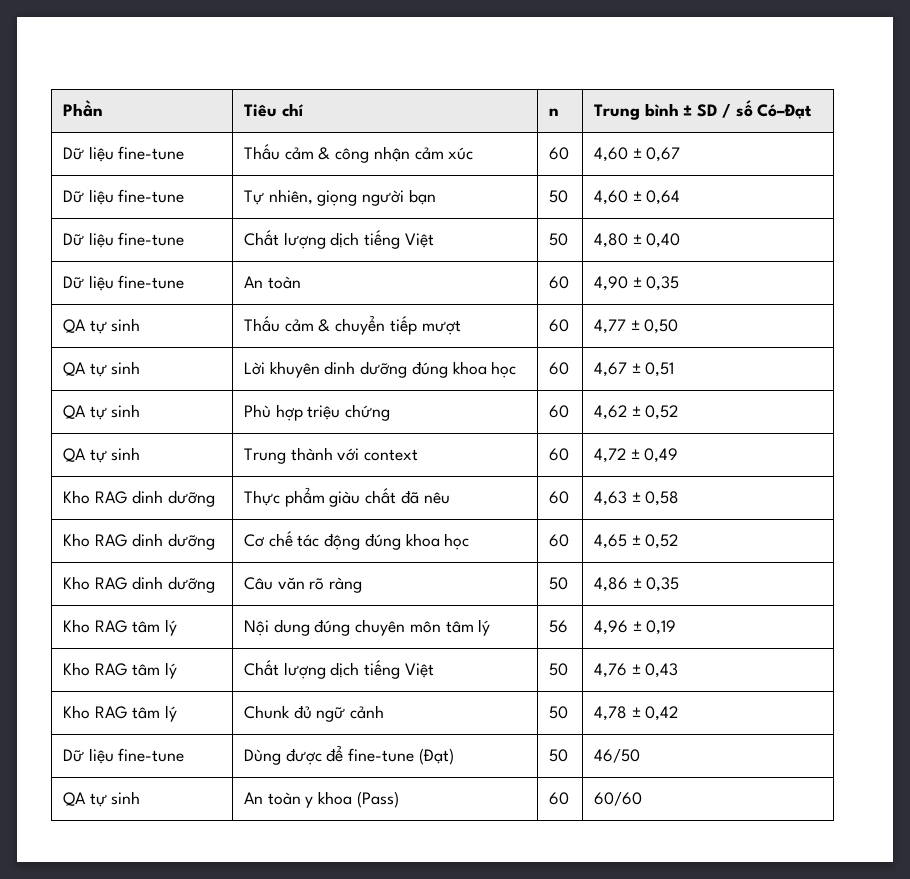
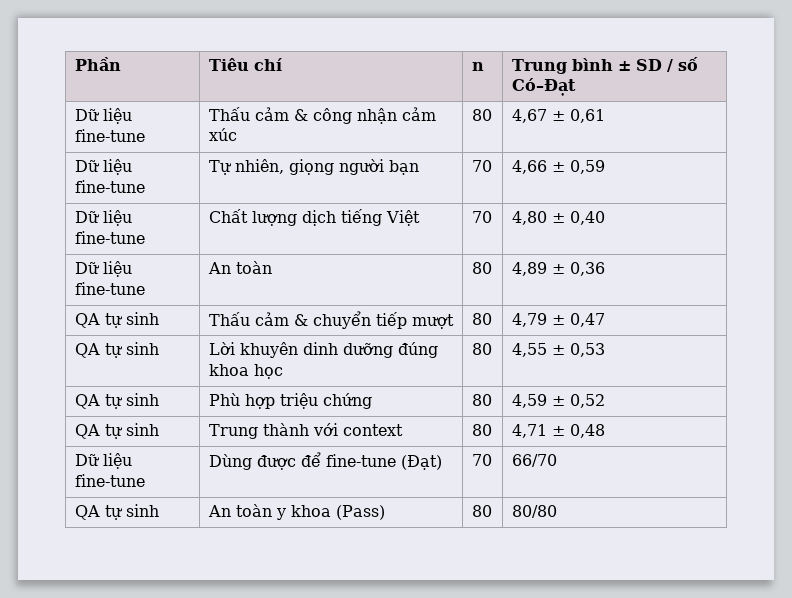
- Dữ liệu fine-tune | Thấu cảm & công nhận cảm xúc | 60 | 4,60 ± 0,67
+ Dữ liệu fine-tune | Thấu cảm & công nhận cảm xúc | 80 | 4,67 ± 0,61
- Dữ liệu fine-tune | Tự nhiên, giọng người bạn | 50 | 4,60 ± 0,64
+ Dữ liệu fine-tune | Tự nhiên, giọng người bạn | 70 | 4,66 ± 0,59
- Dữ liệu fine-tune | Chất lượng dịch tiếng Việt | 50 | 4,80 ± 0,40
+ Dữ liệu fine-tune | Chất lượng dịch tiếng Việt | 70 | 4,80 ± 0,40
- Dữ liệu fine-tune | An toàn | 60 | 4,90 ± 0,35
+ Dữ liệu fine-tune | An toàn | 80 | 4,89 ± 0,36
- QA tự sinh | Thấu cảm & chuyển tiếp mượt | 60 | 4,77 ± 0,50
+ QA tự sinh | Thấu cảm & chuyển tiếp mượt | 80 | 4,79 ± 0,47
- QA tự sinh | Lời khuyên dinh dưỡng đúng khoa học | 60 | 4,67 ± 0,51
+ QA tự sinh | Lời khuyên dinh dưỡng đúng khoa học | 80 | 4,55 ± 0,53
- QA tự sinh | Phù hợp triệu chứng | 60 | 4,62 ± 0,52
+ QA tự sinh | Phù hợp triệu chứng | 80 | 4,59 ± 0,52
- QA tự sinh | Trung thành với context | 60 | 4,72 ± 0,49
- Kho RAG dinh dưỡng | Thực phẩm giàu chất đã nêu | 60 | 4,63 ± 0,58
- Kho RAG dinh dưỡng | Cơ chế tác động đúng khoa học | 60 | 4,65 ± 0,52
- Kho RAG dinh dưỡng | Câu văn rõ ràng | 50 | 4,86 ± 0,35
- Kho RAG tâm lý | Nội dung đúng chuyên môn tâm lý | 56 | 4,96 ± 0,19
- Kho RAG tâm lý | Chất lượng dịch tiếng Việt | 50 | 4,76 ± 0,43
- Kho RAG tâm lý | Chunk đủ ngữ cảnh | 50 | 4,78 ± 0,42
+ QA tự sinh | Trung thành với context | 80 | 4,71 ± 0,48
- Dữ liệu fine-tune | Dùng được để fine-tune (Đạt) | 50 | 46/50
+ Dữ liệu fine-tune | Dùng được để fine-tune (Đạt) | 70 | 66/70
- QA tự sinh | An toàn y khoa (Pass) | 60 | 60/60
+ QA tự sinh | An toàn y khoa (Pass) | 80 | 80/80

